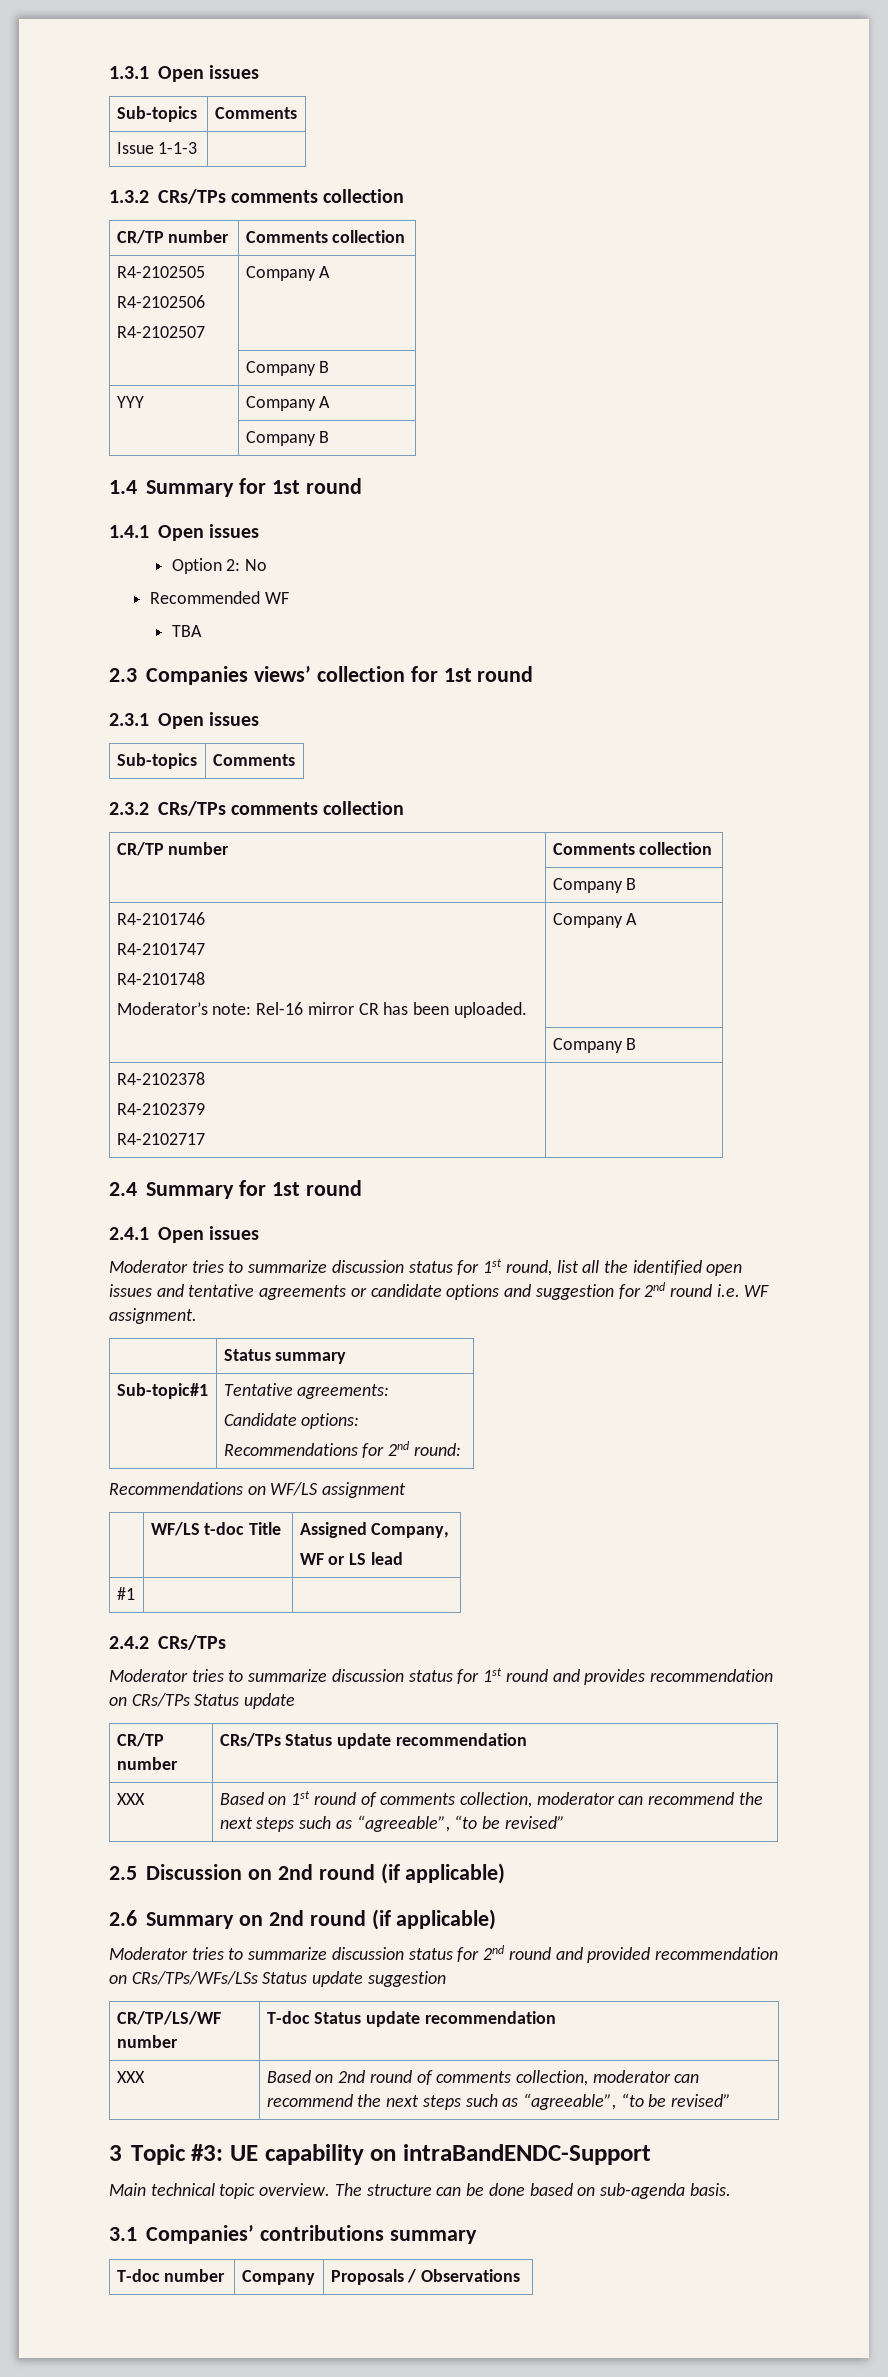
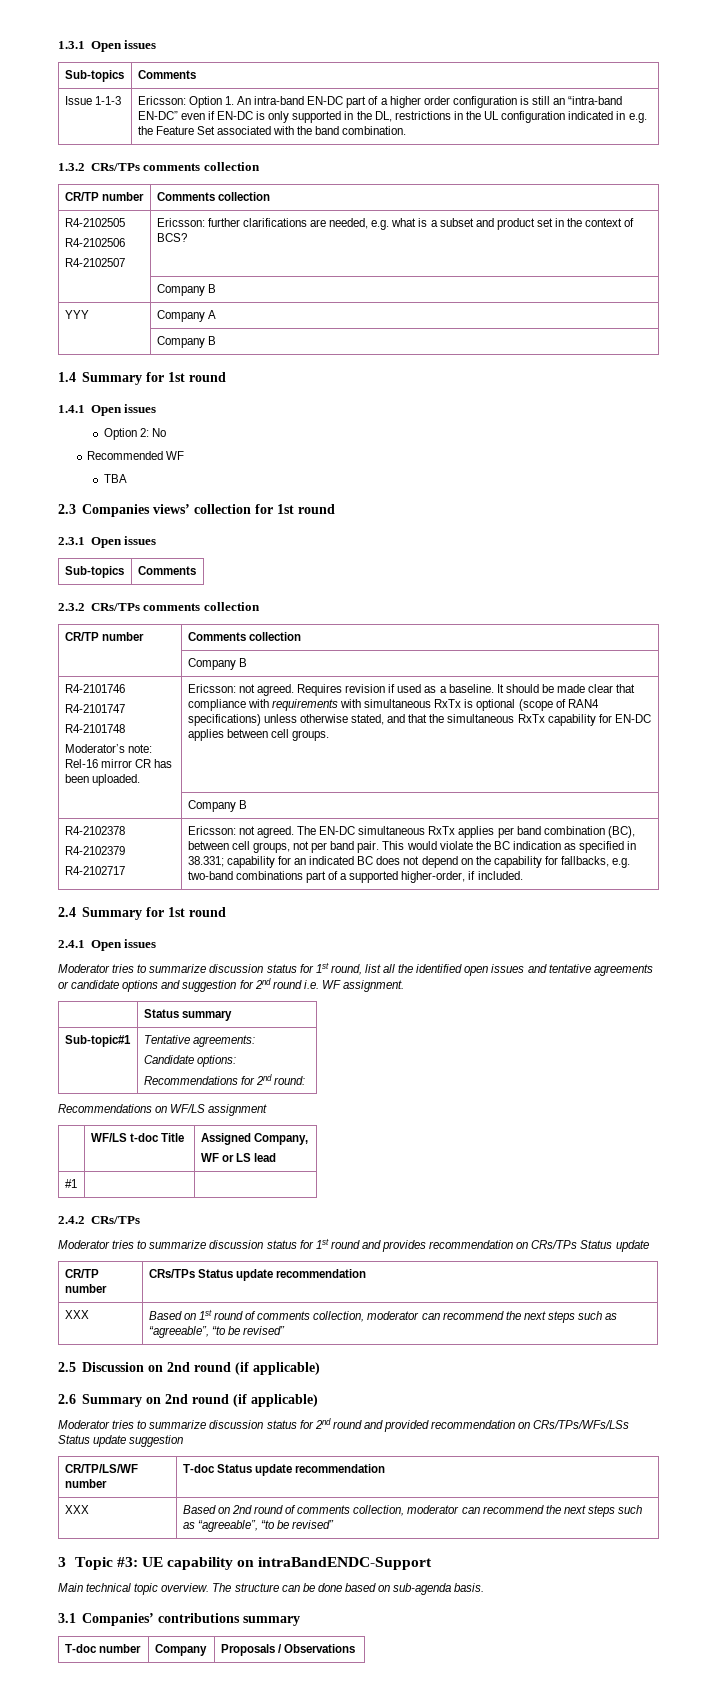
+ Ericsson: Option 1. An intra-band EN-DC part of a higher order configuration is still an “intra-band EN-DC” even if EN-DC is only supported in the DL, restrictions in the UL configuration indicated in e.g. the Feature Set associated with the band combination.
  R4-2102505
  R4-2102506
- R4-2102507 | Company A
+ R4-2102507 | Ericsson: further clarifications are needed, e.g. what is a subset and product set in the context of BCS?
- Moderator’s note: Rel-16 mirror CR has been uploaded. | Company A
+ Moderator’s note: Rel-16 mirror CR has been uploaded. | Ericsson: not agreed. Requires revision if used as a baseline. It should be made clear that compliance with requirements with simultaneous RxTx is optional (scope of RAN4 specifications) unless otherwise stated, and that the simultaneous RxTx capability for EN-DC applies between cell groups.
+ Ericsson: not agreed. The EN-DC simultaneous RxTx applies per band combination (BC), between cell groups, not per band pair. This would violate the BC indication as specified in 38.331; capability for an indicated BC does not depend on the capability for fallbacks, e.g. two-band combinations part of a supported higher-order, if included.

